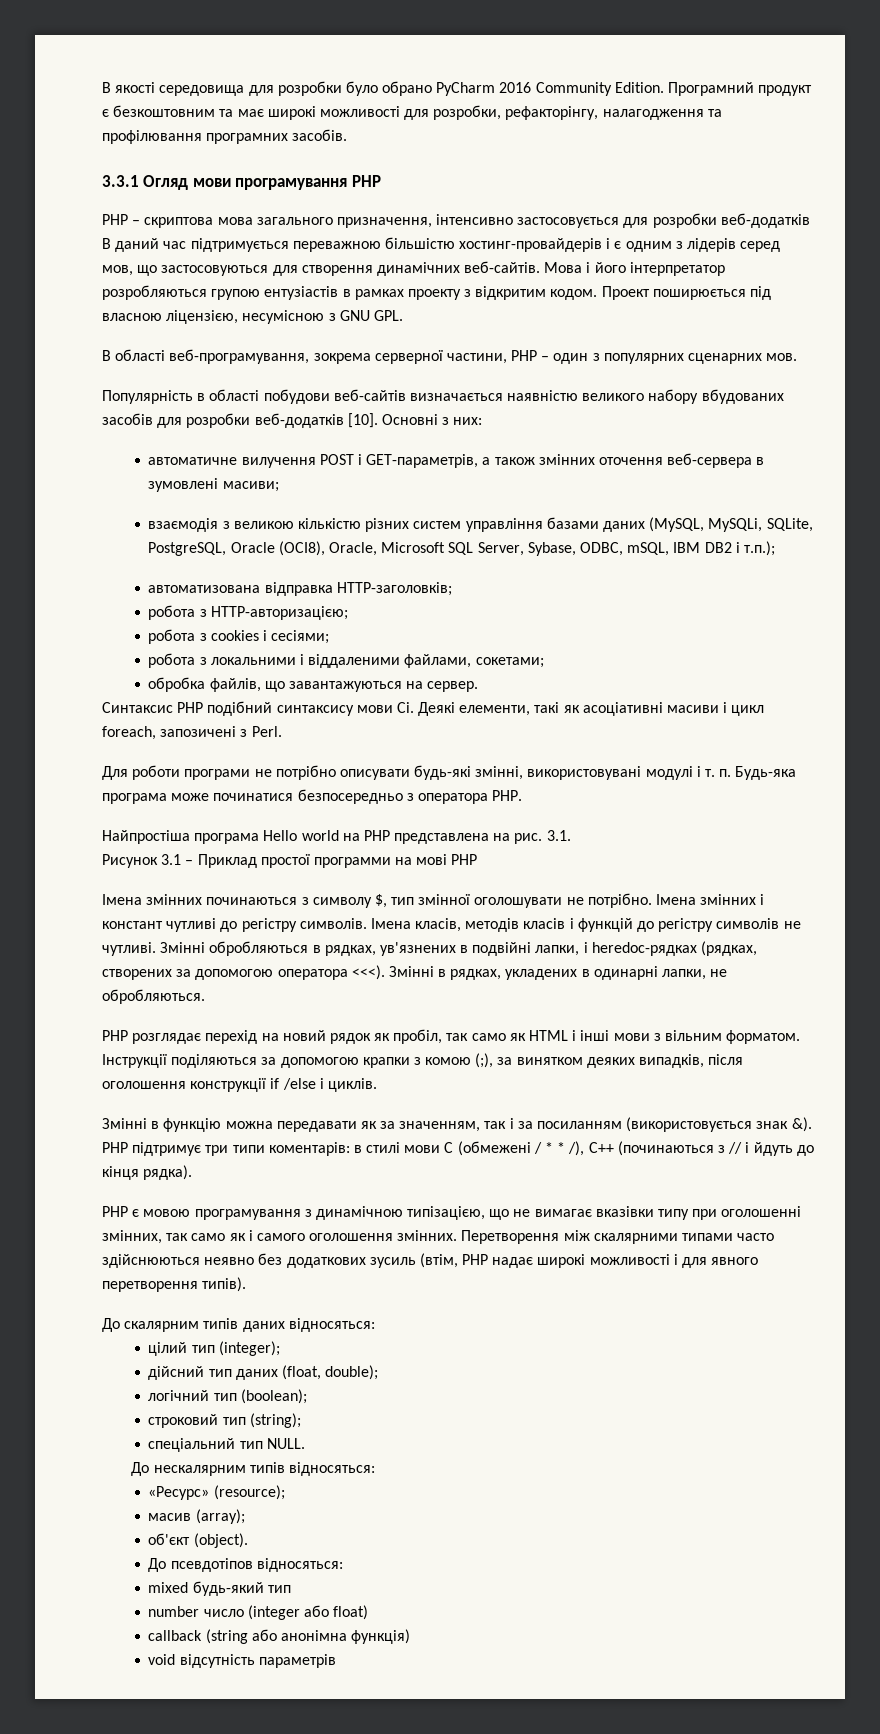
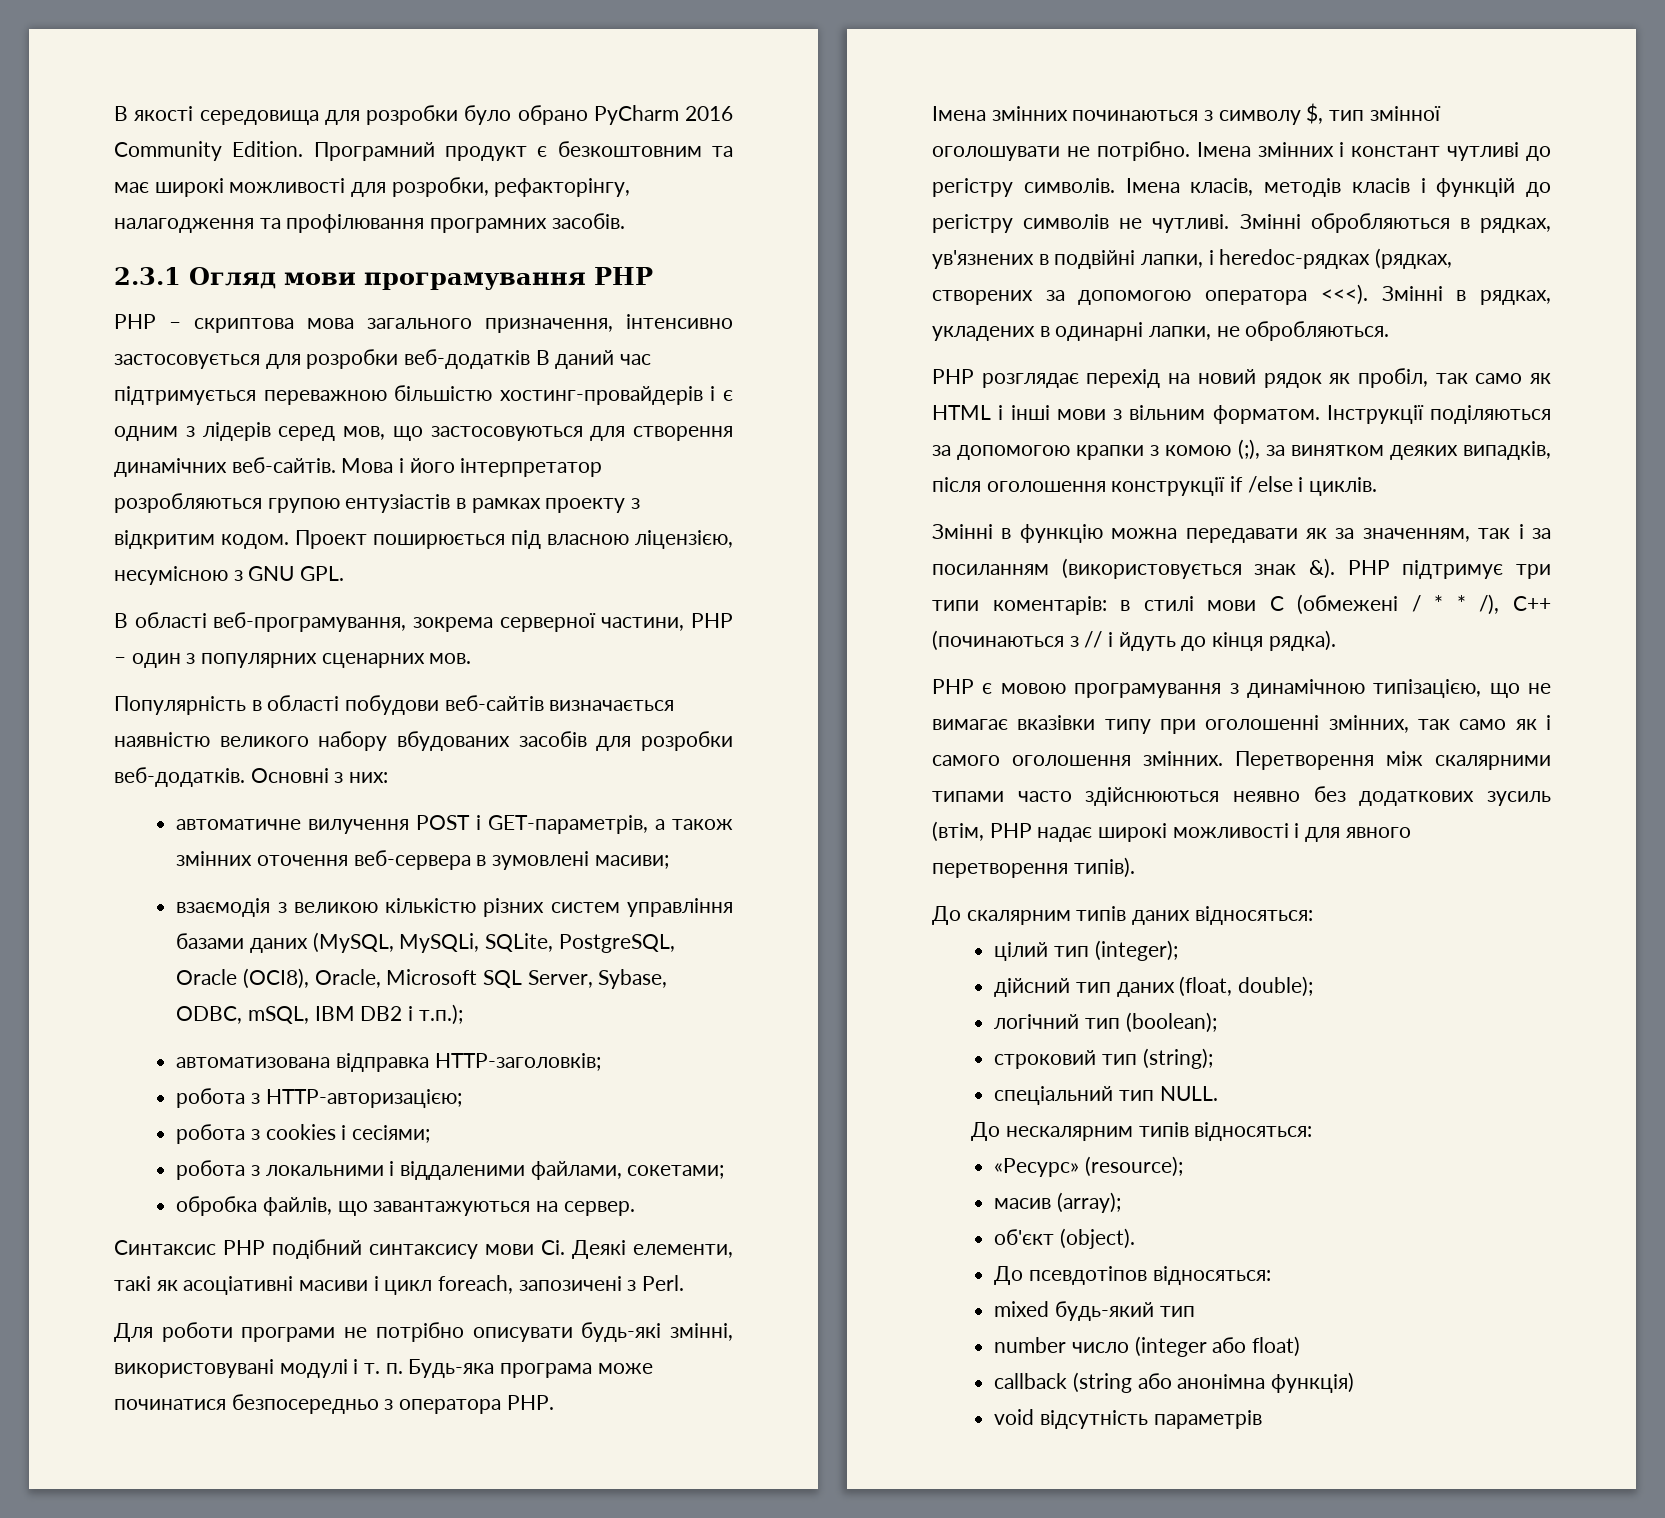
- 3.3.1 Огляд мови програмування PHP
+ 2.3.1 Огляд мови програмування PHP
- Популярність в області побудови веб-сайтів визначається наявністю великого набору вбудованих засобів для розробки веб-додатків [10].
+ Популярність в області побудови веб-сайтів визначається наявністю великого набору вбудованих засобів для розробки веб-додатків.
- Найпростіша програма Hello world на PHP представлена на рис. 3.1.
- Рисунок 3.1 – Приклад простої программи на мові PHP

